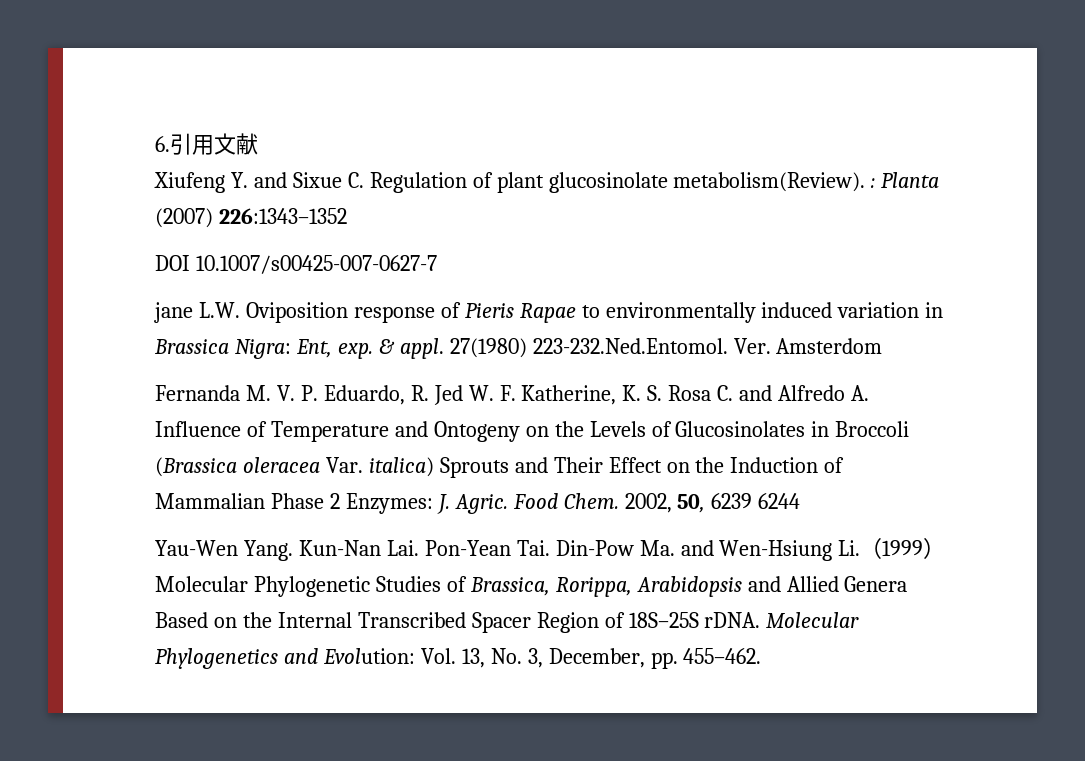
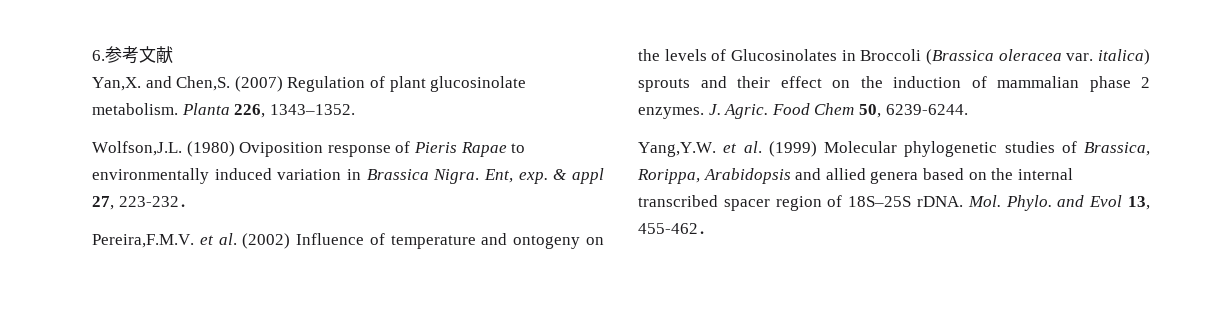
- 6.引用文献
+ 6.参考文献
- Xiufeng Y. and Sixue C. Regulation of plant glucosinolate metabolism(Review). : Planta (2007) 226:1343–1352
- DOI 10.1007/s00425-007-0627-7
- jane L.W. Oviposition response of Pieris Rapae to environmentally induced variation in Brassica Nigra: Ent, exp.
+ Yan,X. and Chen,S. (2007) Regulation of plant glucosinolate metabolism. Planta 226, 1343–1352.
+ Wolfson,J.L. (1980) Oviposition response of Pieris Rapae to environmentally induced variation in Brassica Nigra. Ent, exp.
- & appl. 27(1980) 223-232.Ned.Entomol. Ver. Amsterdom
- Fernanda M. V. P. Eduardo, R. Jed W. F. Katherine, K. S. Rosa C. and Alfredo A. Influence of Temperature and Ontogeny on the Levels of Glucosinolates in Broccoli (Brassica oleracea Var. italica) Sprouts and Their Effect on the Induction of Mammalian Phase 2 Enzymes: J. Agric. Food Chem. 2002, 50, 6239 6244
- Yau-Wen Yang. Kun-Nan Lai. Pon-Yean Tai. Din-Pow Ma. and Wen-Hsiung Li.（1999）Molecular Phylogenetic Studies of Brassica, Rorippa, Arabidopsis and Allied Genera Based on the Internal Transcribed Spacer Region of 18S–25S rDNA. Molecular Phylogenetics and Evolution: Vol. 13, No. 3, December, pp. 455–462.
+ & appl 27, 223-232．
+ Pereira,F.M.V. et al. (2002) Influence of temperature and ontogeny on the levels of Glucosinolates in Broccoli (Brassica oleracea var. italica) sprouts and their effect on the induction of mammalian phase 2 enzymes. J. Agric. Food Chem 50, 6239-6244.
+ Yang,Y.W. et al. (1999) Molecular phylogenetic studies of Brassica, Rorippa, Arabidopsis and allied genera based on the internal transcribed spacer region of 18S–25S rDNA. Mol. Phylo. and Evol 13, 455-462．

